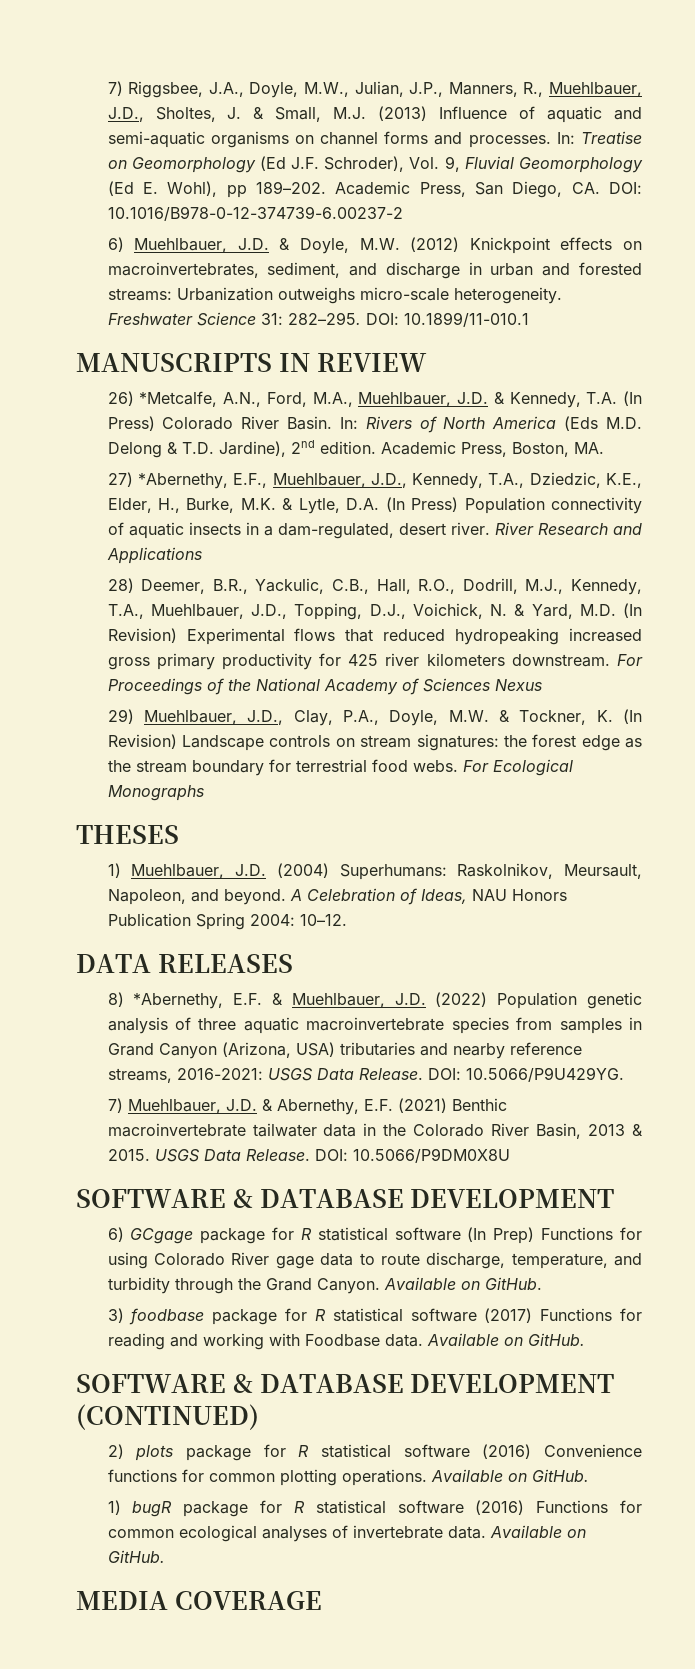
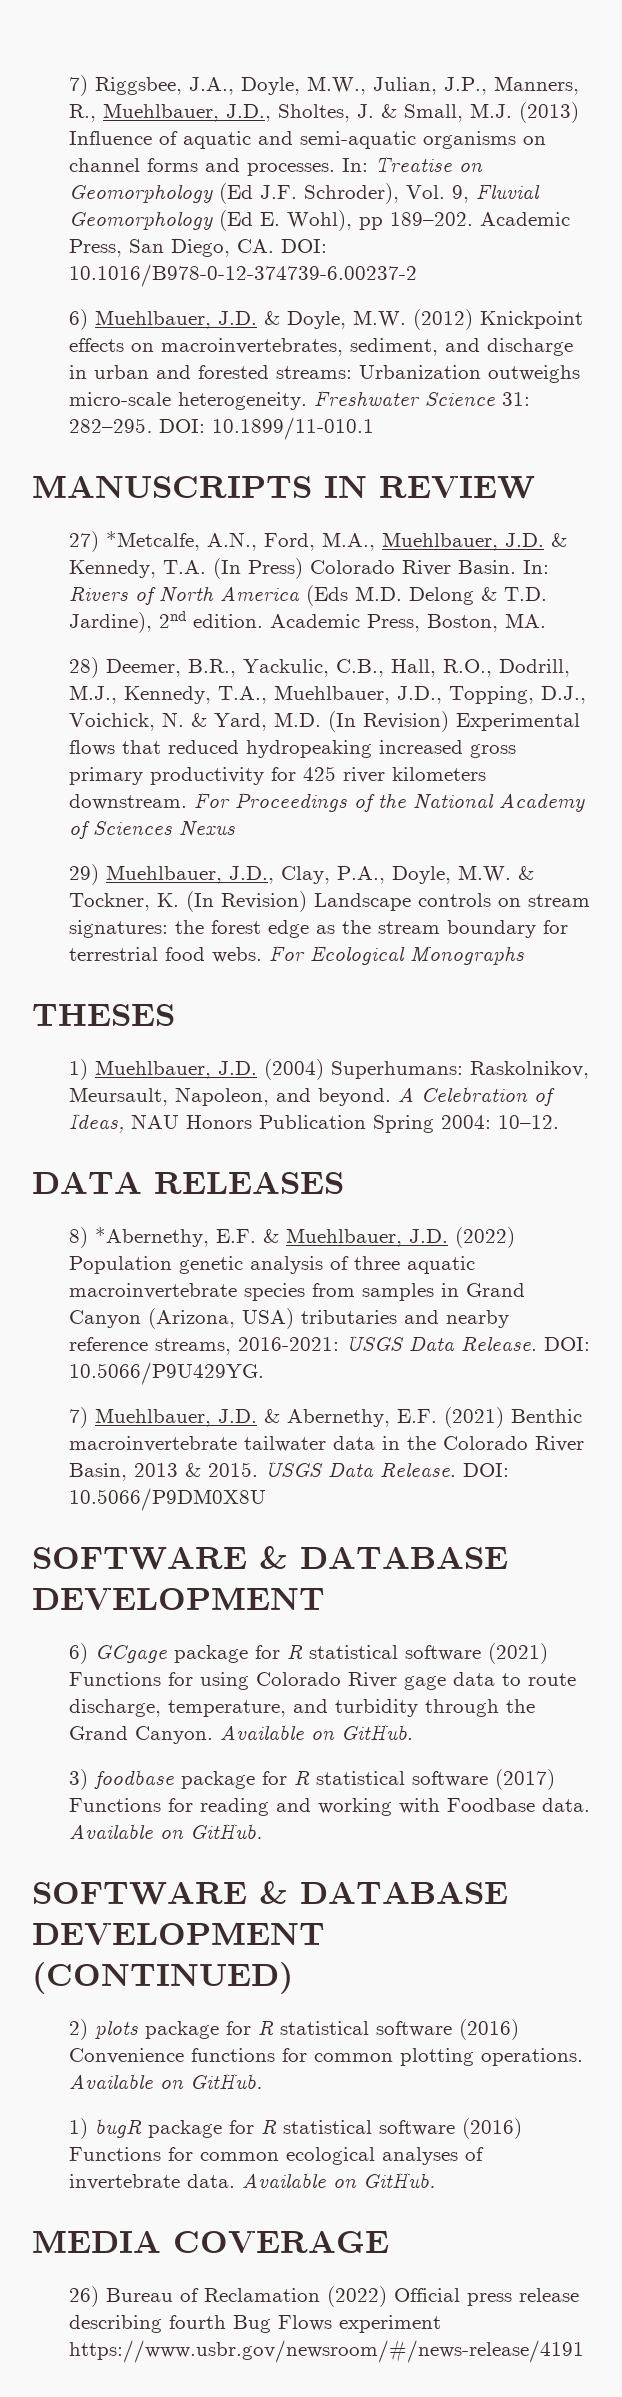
- 26) *Metcalfe, A.N., Ford, M.A., Muehlbauer, J.D. & Kennedy, T.A. (In Press) Colorado River Basin.
+ 27) *Metcalfe, A.N., Ford, M.A., Muehlbauer, J.D. & Kennedy, T.A. (In Press) Colorado River Basin.
- 27) *Abernethy, E.F., Muehlbauer, J.D., Kennedy, T.A., Dziedzic, K.E., Elder, H., Burke, M.K. & Lytle, D.A. (In Press) Population connectivity of aquatic insects in a dam-regulated, desert river. River Research and Applications
- 6) GCgage package for R statistical software (In Prep) Functions for using Colorado River gage data to route discharge, temperature, and turbidity through the Grand Canyon.
+ 6) GCgage package for R statistical software (2021) Functions for using Colorado River gage data to route discharge, temperature, and turbidity through the Grand Canyon.
+ 26) Bureau of Reclamation (2022) Official press release describing fourth Bug Flows experiment https://www.usbr.gov/newsroom/#/news-release/4191

